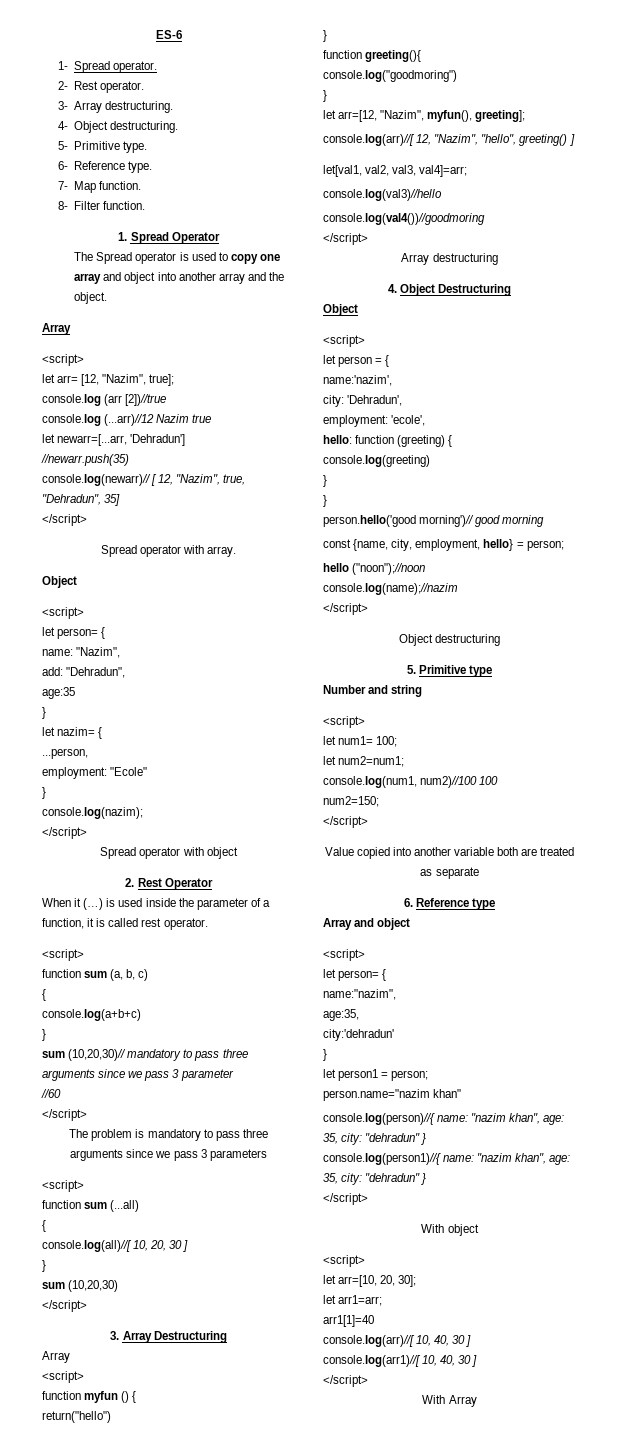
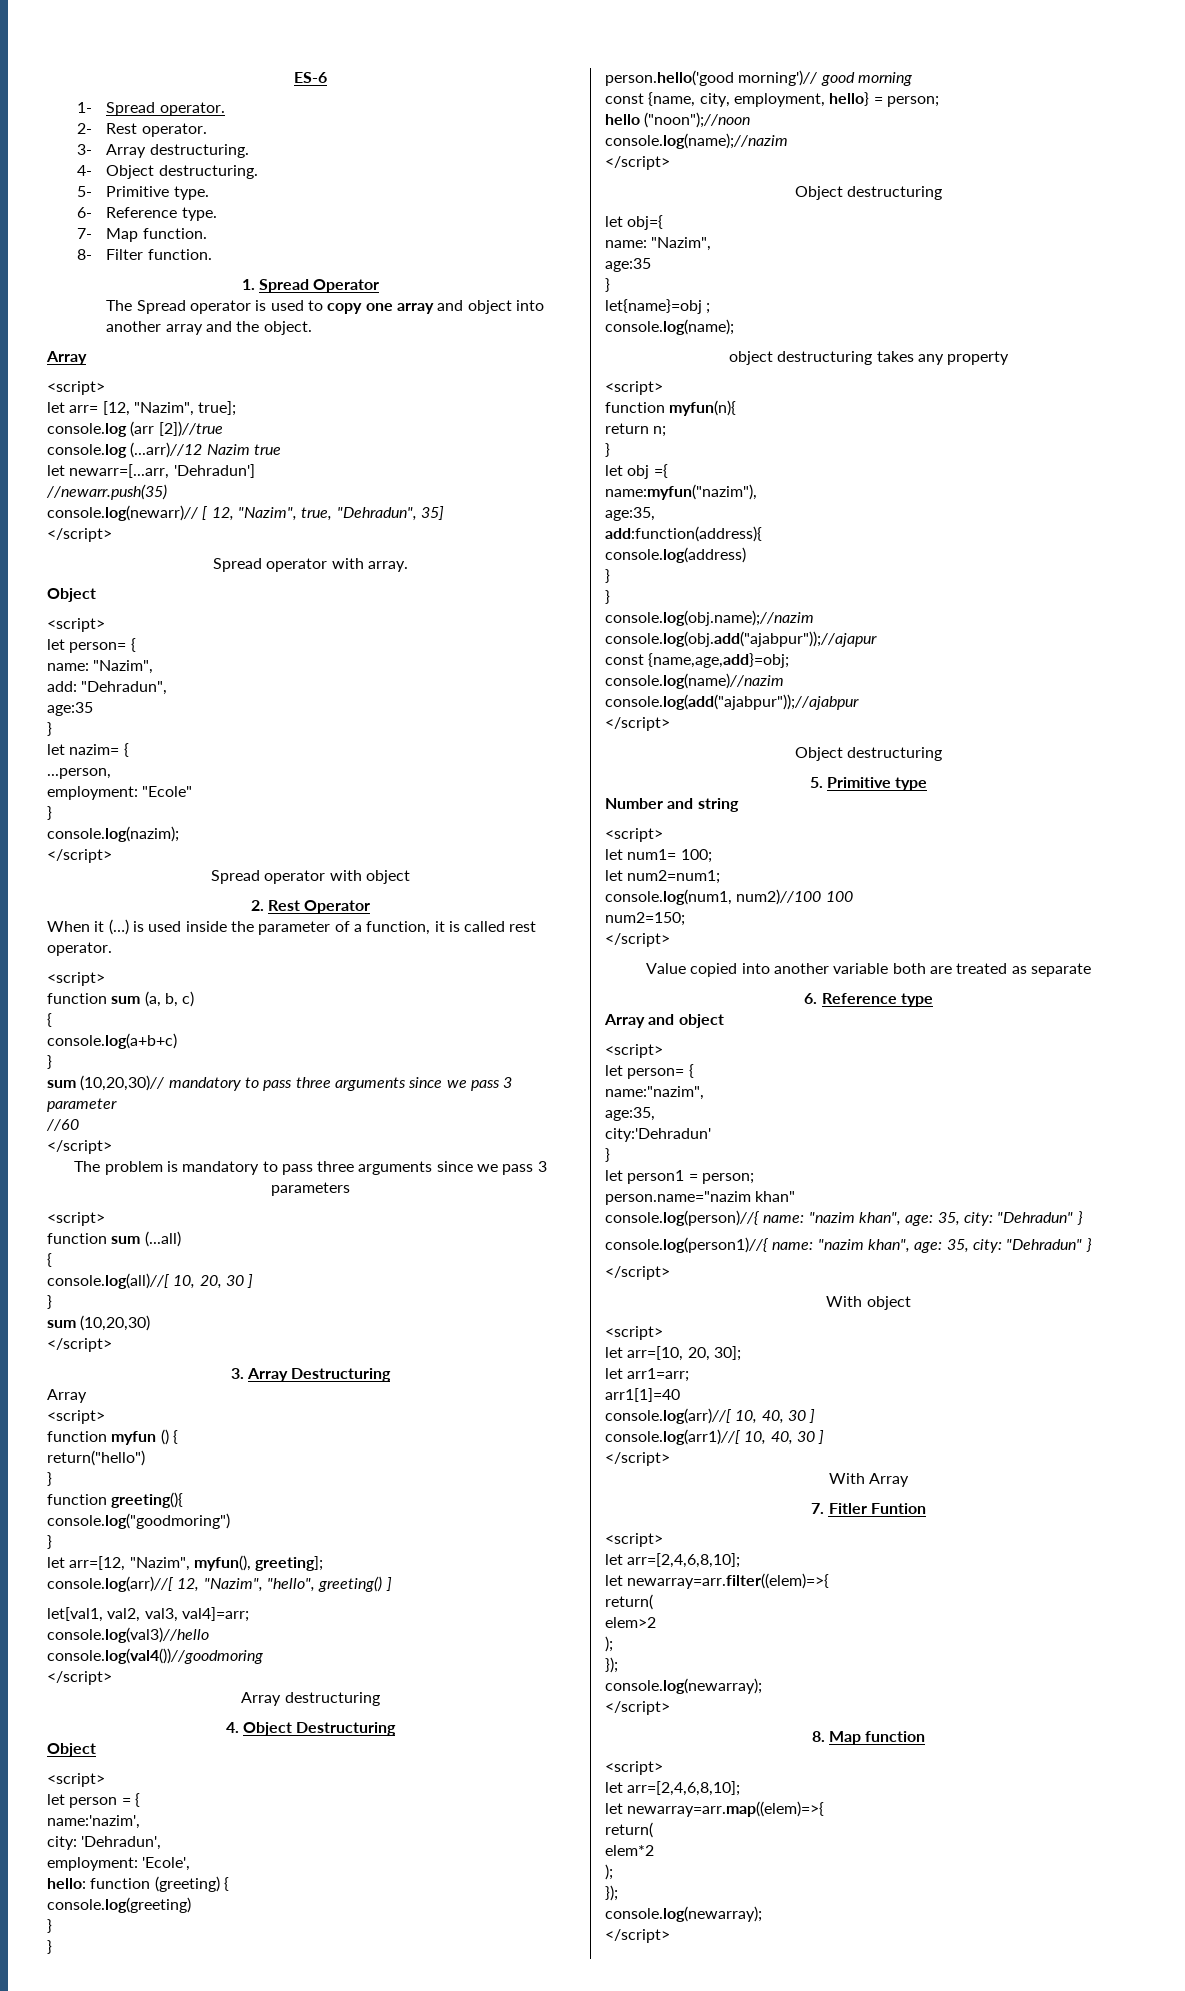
- employment: 'ecole',
+ employment: 'Ecole',
+ let obj={
+ name: "Nazim",
+ age:35
+ }
+ let{name}=obj ;
+ console.log(name);
+ object destructuring takes any property
+ <script>
+ function myfun(n){
+ return n;
+ }
+ let obj ={
+ name:myfun("nazim"),
+ age:35,
+ add:function(address){
+ console.log(address)
+ }
+ }
+ console.log(obj.name);//nazim
+ console.log(obj.add("ajabpur"));//ajapur
+ const {name,age,add}=obj;
+ console.log(name)//nazim
+ console.log(add("ajabpur"));//ajabpur
+ </script>
+ Object destructuring
- city:'dehradun'
+ city:'Dehradun'
- console.log(person)//{ name: "nazim khan", age: 35, city: "dehradun" }
+ console.log(person)//{ name: "nazim khan", age: 35, city: "Dehradun" }
- console.log(person1)//{ name: "nazim khan", age: 35, city: "dehradun" }
+ console.log(person1)//{ name: "nazim khan", age: 35, city: "Dehradun" }
+ 7. Fitler Funtion
+ <script>
+ let arr=[2,4,6,8,10];
+ let newarray=arr.filter((elem)=>{
+ return(
+ elem>2
+ );
+ });
+ console.log(newarray);
+ </script>
+ 8. Map function
+ <script>
+ let arr=[2,4,6,8,10];
+ let newarray=arr.map((elem)=>{
+ return(
+ elem*2
+ );
+ });
+ console.log(newarray);
+ </script>

